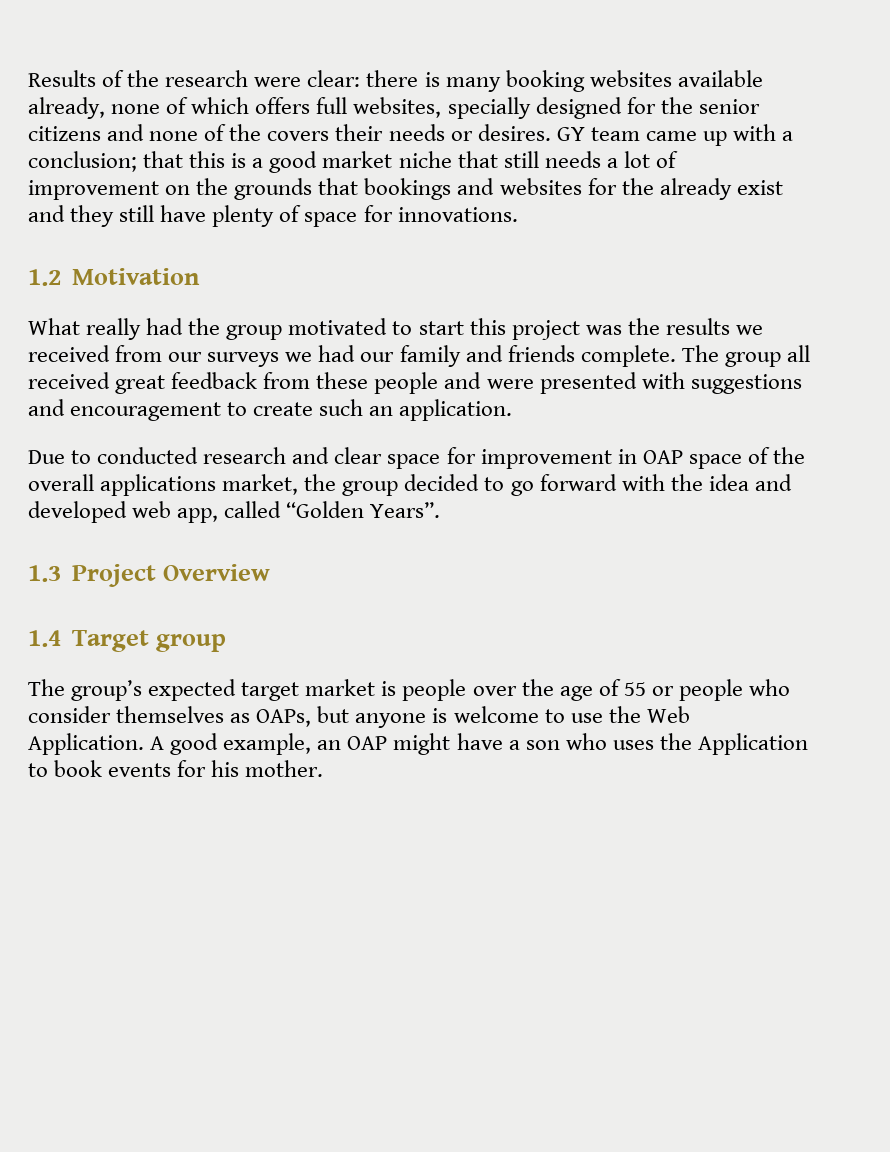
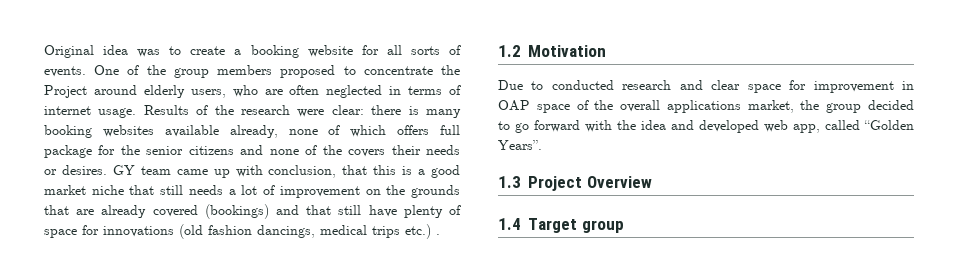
+ Original idea was to create a booking website for all sorts of events. One of the group members proposed to concentrate the Project around elderly users, who are often neglected in terms of internet usage.
- Results of the research were clear: there is many booking websites available already, none of which offers full websites, specially designed for the senior citizens and none of the covers their needs or desires.
+ Results of the research were clear: there is many booking websites available already, none of which offers full package for the senior citizens and none of the covers their needs or desires.
- GY team came up with a conclusion; that this is a good market niche that still needs a lot of improvement on the grounds that bookings and websites for the already exist and they still have plenty of space for innovations.
+ GY team came up with conclusion, that this is a good market niche that still needs a lot of improvement on the grounds that are already covered (bookings) and that still have plenty of space for innovations (old fashion dancings, medical trips etc.) .
  1.2 Motivation
- What really had the group motivated to start this project was the results we received from our surveys we had our family and friends complete. The group all received great feedback from these people and were presented with suggestions and encouragement to create such an application.
- The group’s expected target market is people over the age of 55 or people who consider themselves as OAPs, but anyone is welcome to use the Web Application. A good example, an OAP might have a son who uses the Application to book events for his mother.

